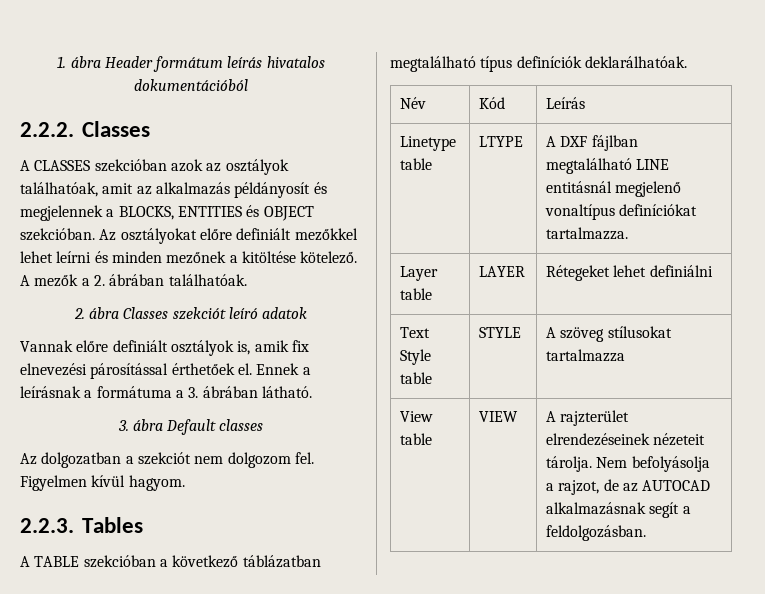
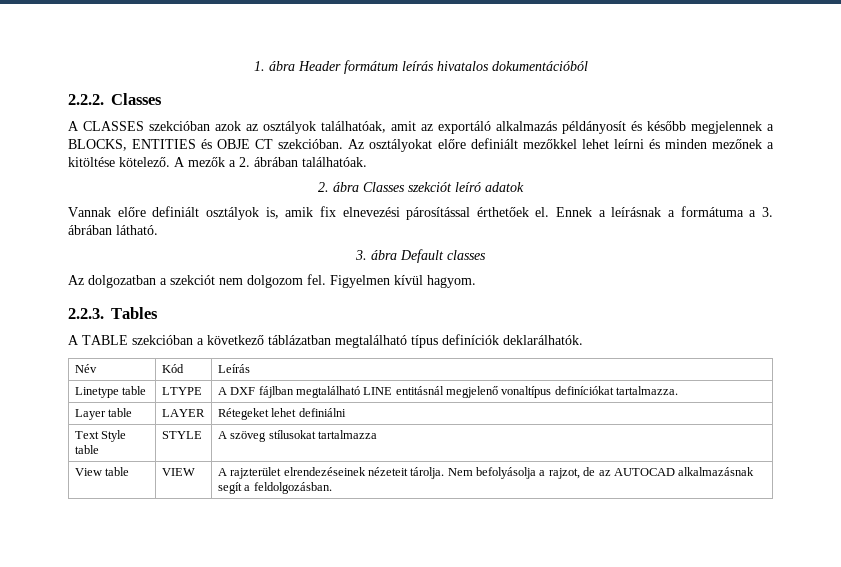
- A CLASSES szekcióban azok az osztályok találhatóak, amit az alkalmazás példányosít és megjelennek a BLOCKS, ENTITIES és OBJECT szekcióban.
+ A CLASSES szekcióban azok az osztályok találhatóak, amit az exportáló alkalmazás példányosít és később megjelennek a BLOCKS, ENTITIES és OBJE CT szekcióban.
- A TABLE szekcióban a következő táblázatban megtalálható típus definíciók deklarálhatóak.
+ A TABLE szekcióban a következő táblázatban megtalálható típus definíciók deklarálhatók.

